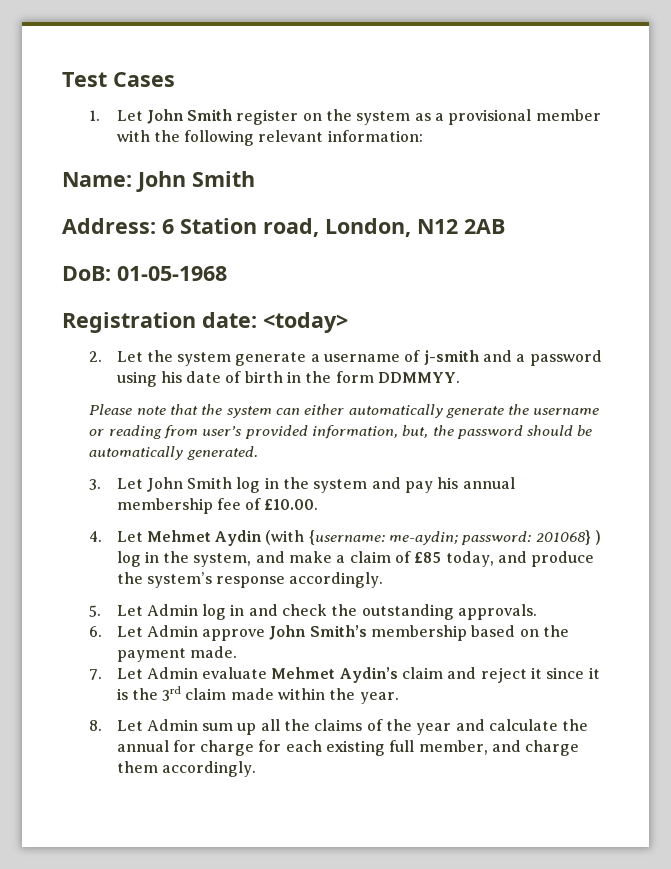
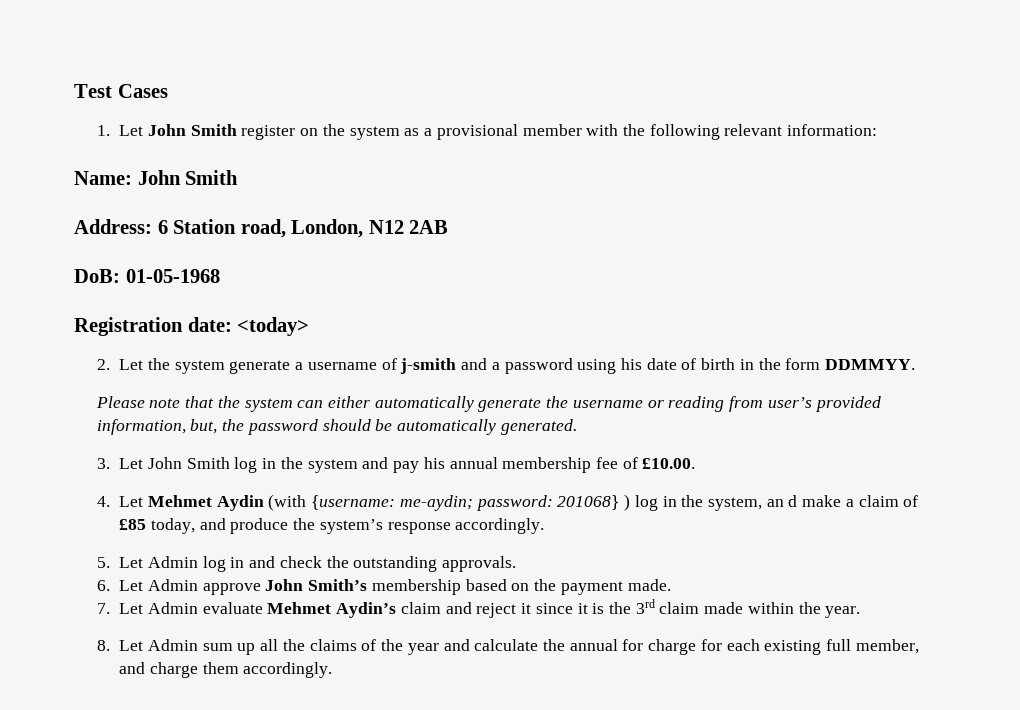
- 4. Let Mehmet Aydin (with {username: me-aydin; password: 201068} ) log in the system, and make a claim of £85 today, and produce the system’s response accordingly.
+ 4. Let Mehmet Aydin (with {username: me-aydin; password: 201068} ) log in the system, an d make a claim of £85 today, and produce the system’s response accordingly.

